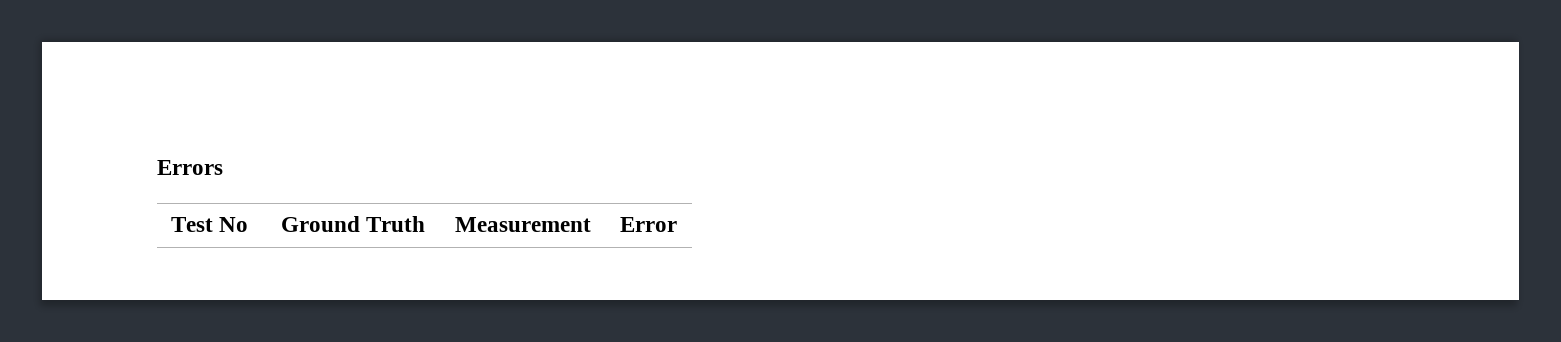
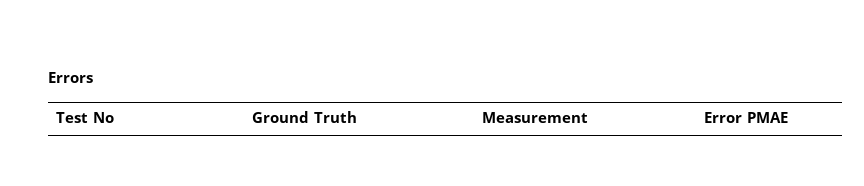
- Test No | Ground Truth | Measurement | Error
+ Test No | Ground Truth | Measurement | Error PMAE

